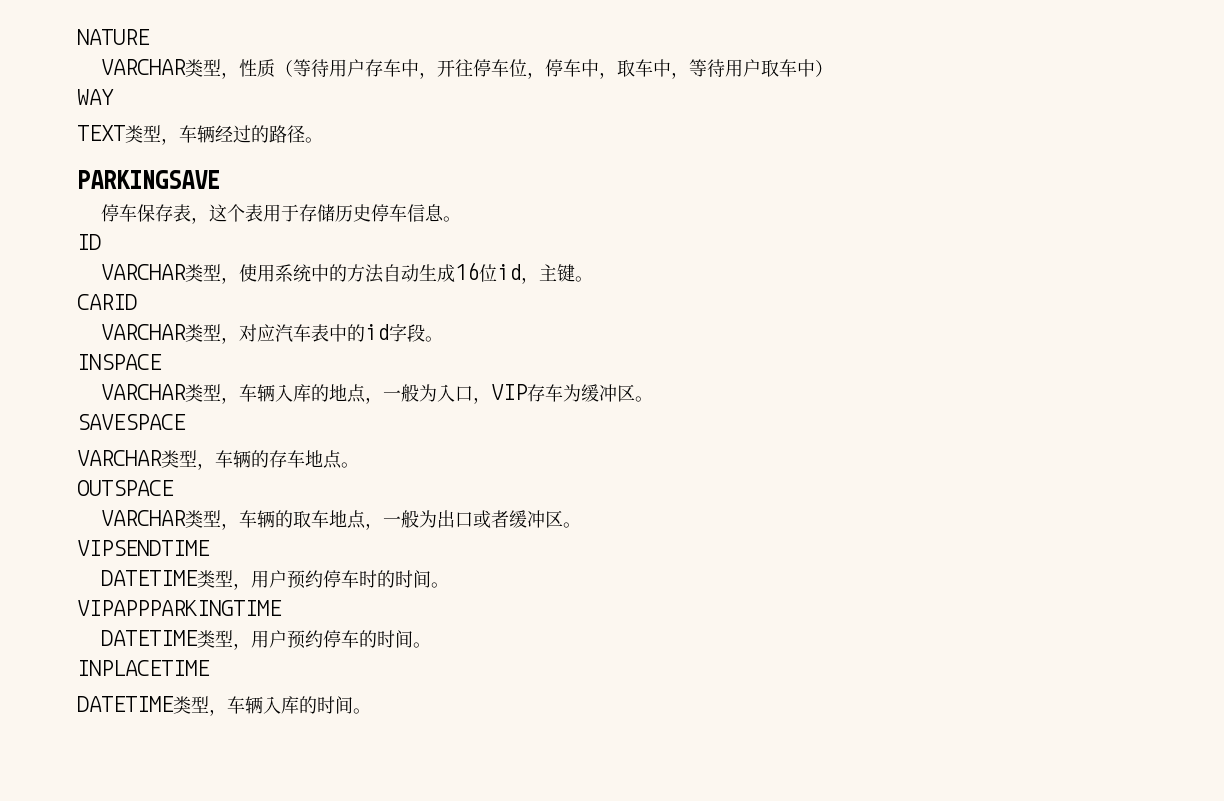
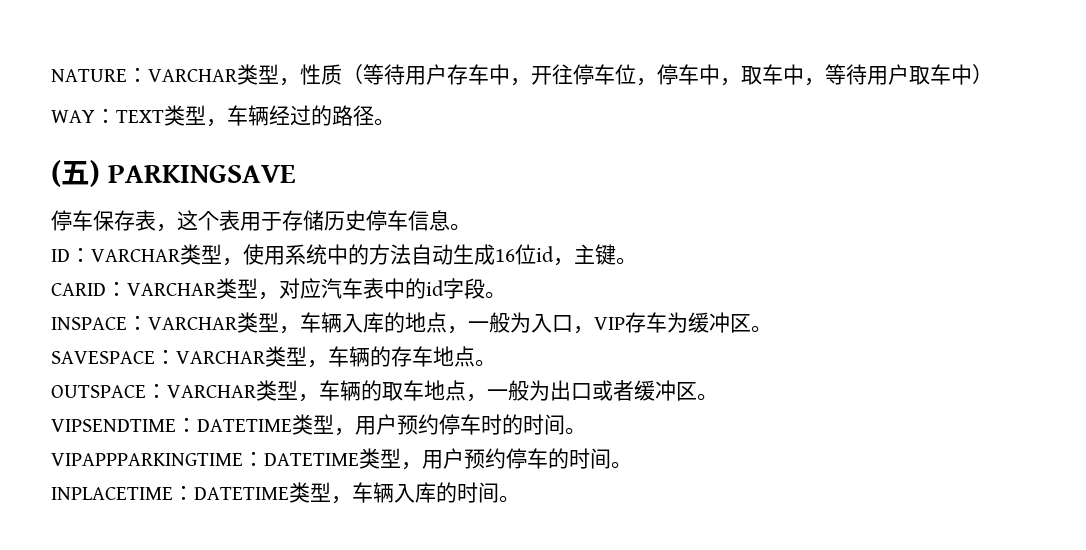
- NATURE
- VARCHAR类型，性质（等待用户存车中，开往停车位，停车中，取车中，等待用户取车中）
+ NATURE：VARCHAR类型，性质（等待用户存车中，开往停车位，停车中，取车中，等待用户取车中）
- WAY
- TEXT类型，车辆经过的路径。
+ WAY：TEXT类型，车辆经过的路径。
- PARKINGSAVE
+ (五) PARKINGSAVE
- ID
- VARCHAR类型，使用系统中的方法自动生成16位id，主键。
+ ID：VARCHAR类型，使用系统中的方法自动生成16位id，主键。
- CARID
- VARCHAR类型，对应汽车表中的id字段。
+ CARID：VARCHAR类型，对应汽车表中的id字段。
- INSPACE
- VARCHAR类型，车辆入库的地点，一般为入口，VIP存车为缓冲区。
+ INSPACE：VARCHAR类型，车辆入库的地点，一般为入口，VIP存车为缓冲区。
- SAVESPACE
- VARCHAR类型，车辆的存车地点。
+ SAVESPACE：VARCHAR类型，车辆的存车地点。
- OUTSPACE
- VARCHAR类型，车辆的取车地点，一般为出口或者缓冲区。
+ OUTSPACE：VARCHAR类型，车辆的取车地点，一般为出口或者缓冲区。
- VIPSENDTIME
- DATETIME类型，用户预约停车时的时间。
+ VIPSENDTIME：DATETIME类型，用户预约停车时的时间。
- VIPAPPPARKINGTIME
- DATETIME类型，用户预约停车的时间。
+ VIPAPPPARKINGTIME：DATETIME类型，用户预约停车的时间。
- INPLACETIME
- DATETIME类型，车辆入库的时间。
+ INPLACETIME：DATETIME类型，车辆入库的时间。

